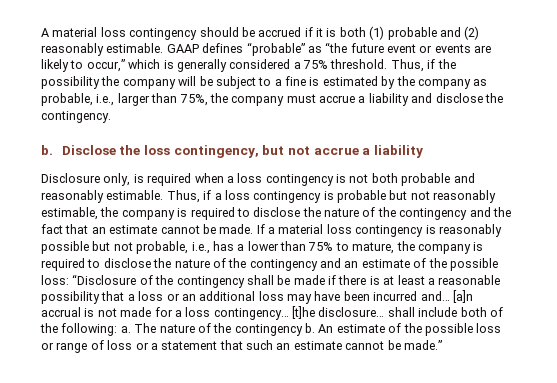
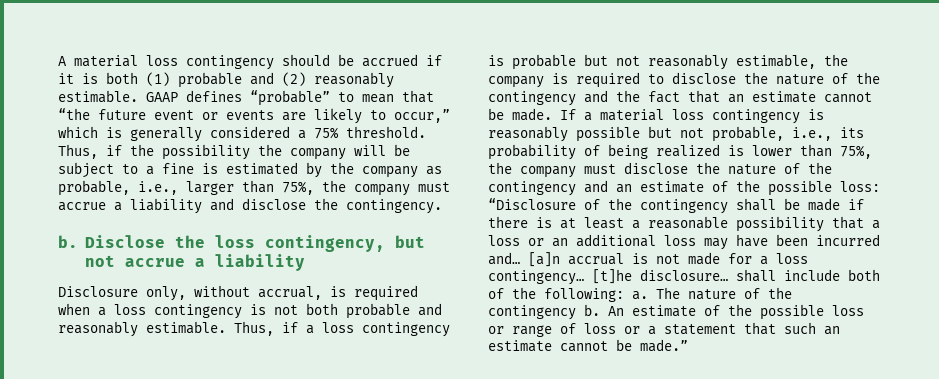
- GAAP defines “probable” as “the future event or events are likely to occur,” which is generally considered a 75% threshold.
+ GAAP defines “probable” to mean that “the future event or events are likely to occur,” which is generally considered a 75% threshold.
- Disclosure only, is required when a loss contingency is not both probable and reasonably estimable.
+ Disclosure only, without accrual, is required when a loss contingency is not both probable and reasonably estimable.
- If a material loss contingency is reasonably possible but not probable, i.e., has a lower than 75% to mature, the company is required to disclose the nature of the contingency and an estimate of the possible loss: “Disclosure of the contingency shall be made if there is at least a reasonable possibility that a loss or an additional loss may have been incurred and…
+ If a material loss contingency is reasonably possible but not probable, i.e., its probability of being realized is lower than 75%, the company must disclose the nature of the contingency and an estimate of the possible loss: “Disclosure of the contingency shall be made if there is at least a reasonable possibility that a loss or an additional loss may have been incurred and…

